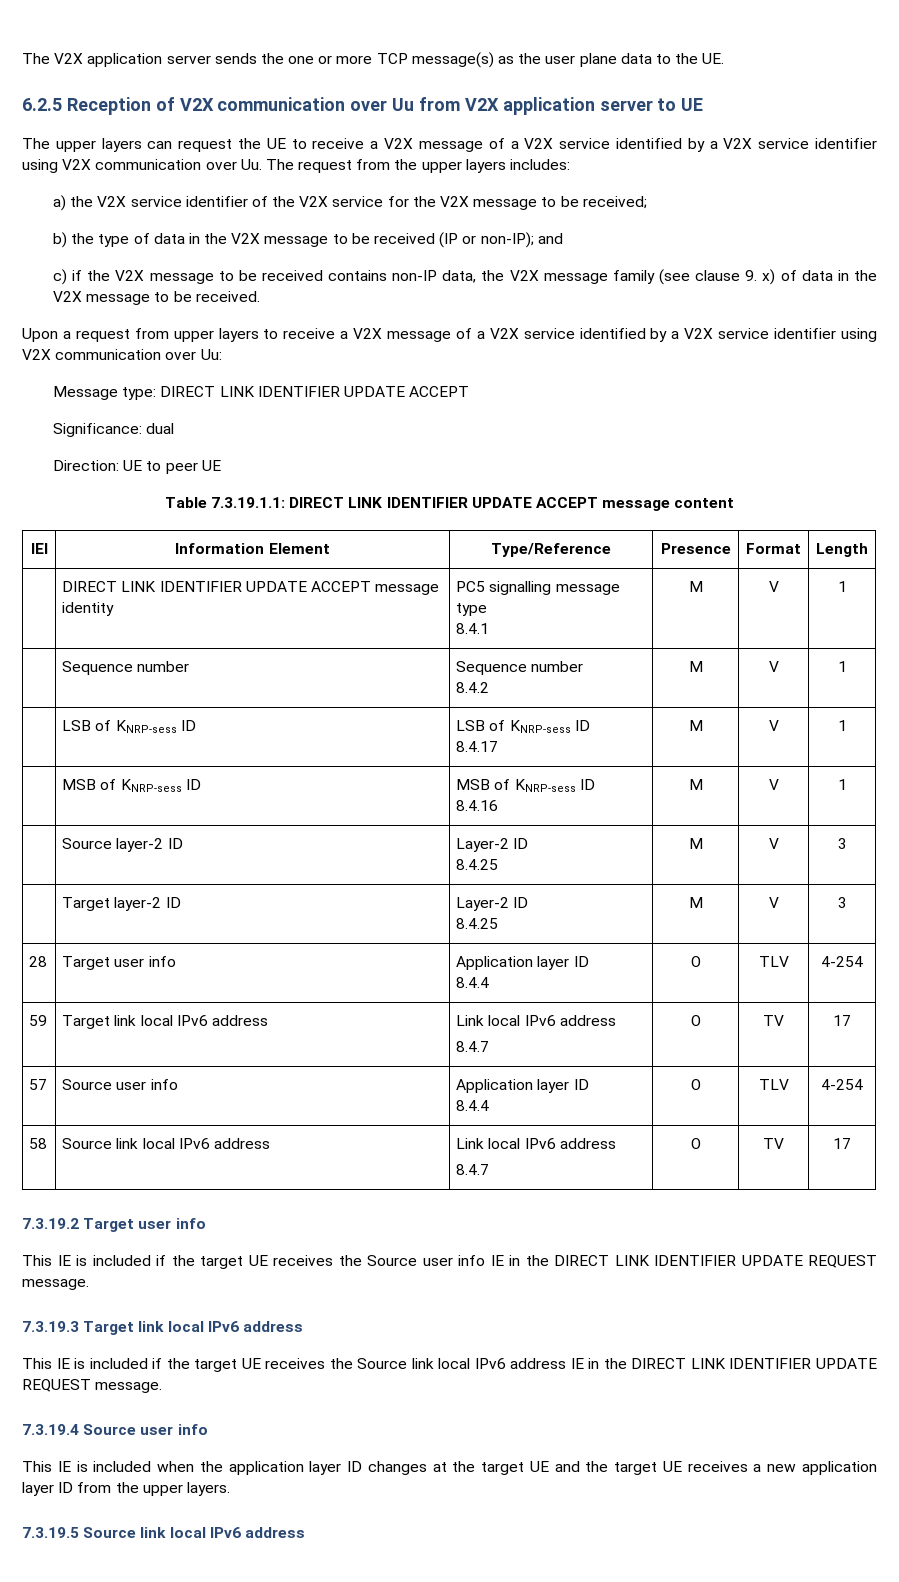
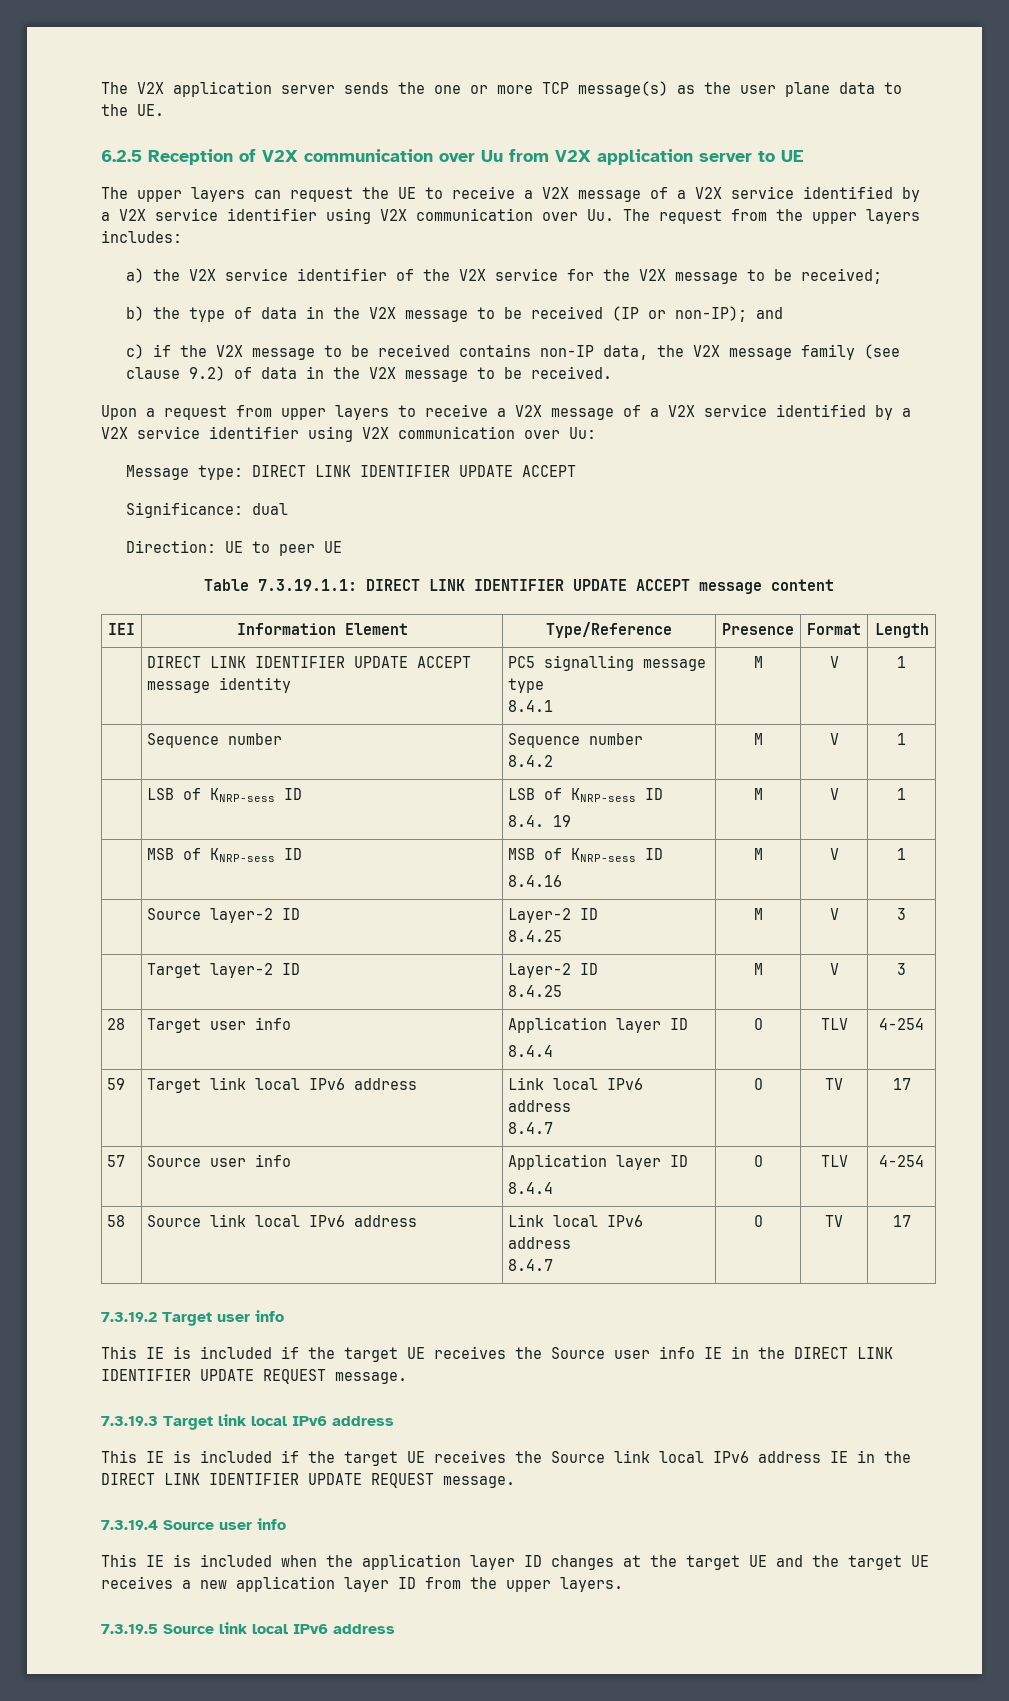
- c) if the V2X message to be received contains non-IP data, the V2X message family (see clause 9. x) of data in the V2X message to be received.
+ c) if the V2X message to be received contains non-IP data, the V2X message family (see clause 9.2) of data in the V2X message to be received.
  | LSB of KNRP-sess ID | LSB of KNRP-sess ID
- 8.4.17 | M | V | 1
+ 8.4. 19 | M | V | 1

